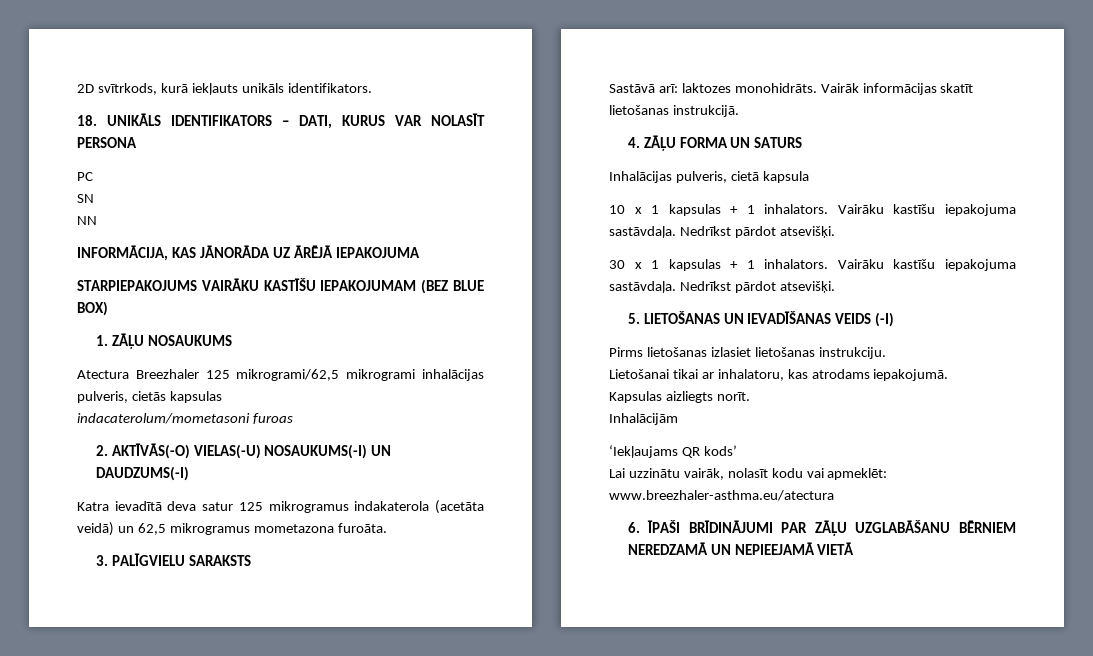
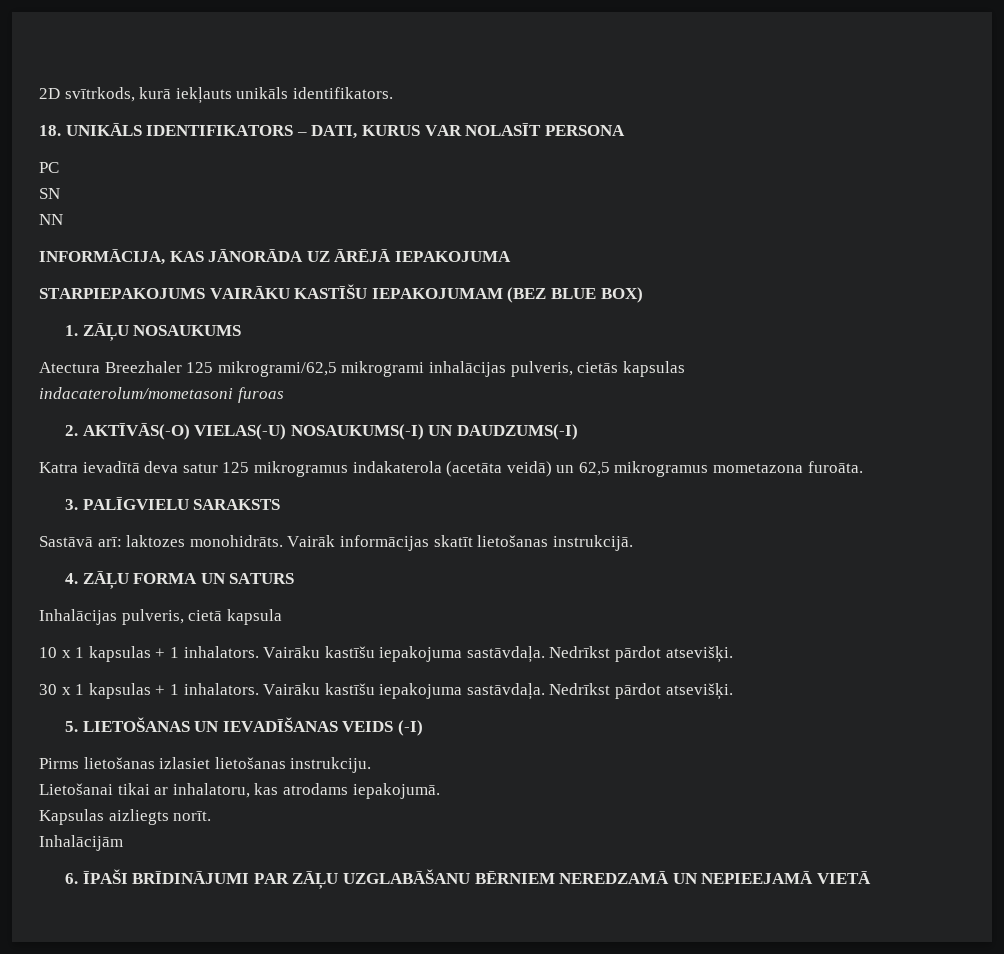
- ‘Iekļaujams QR kods’
- Lai uzzinātu vairāk, nolasīt kodu vai apmeklēt: www.breezhaler-asthma.eu/atectura

